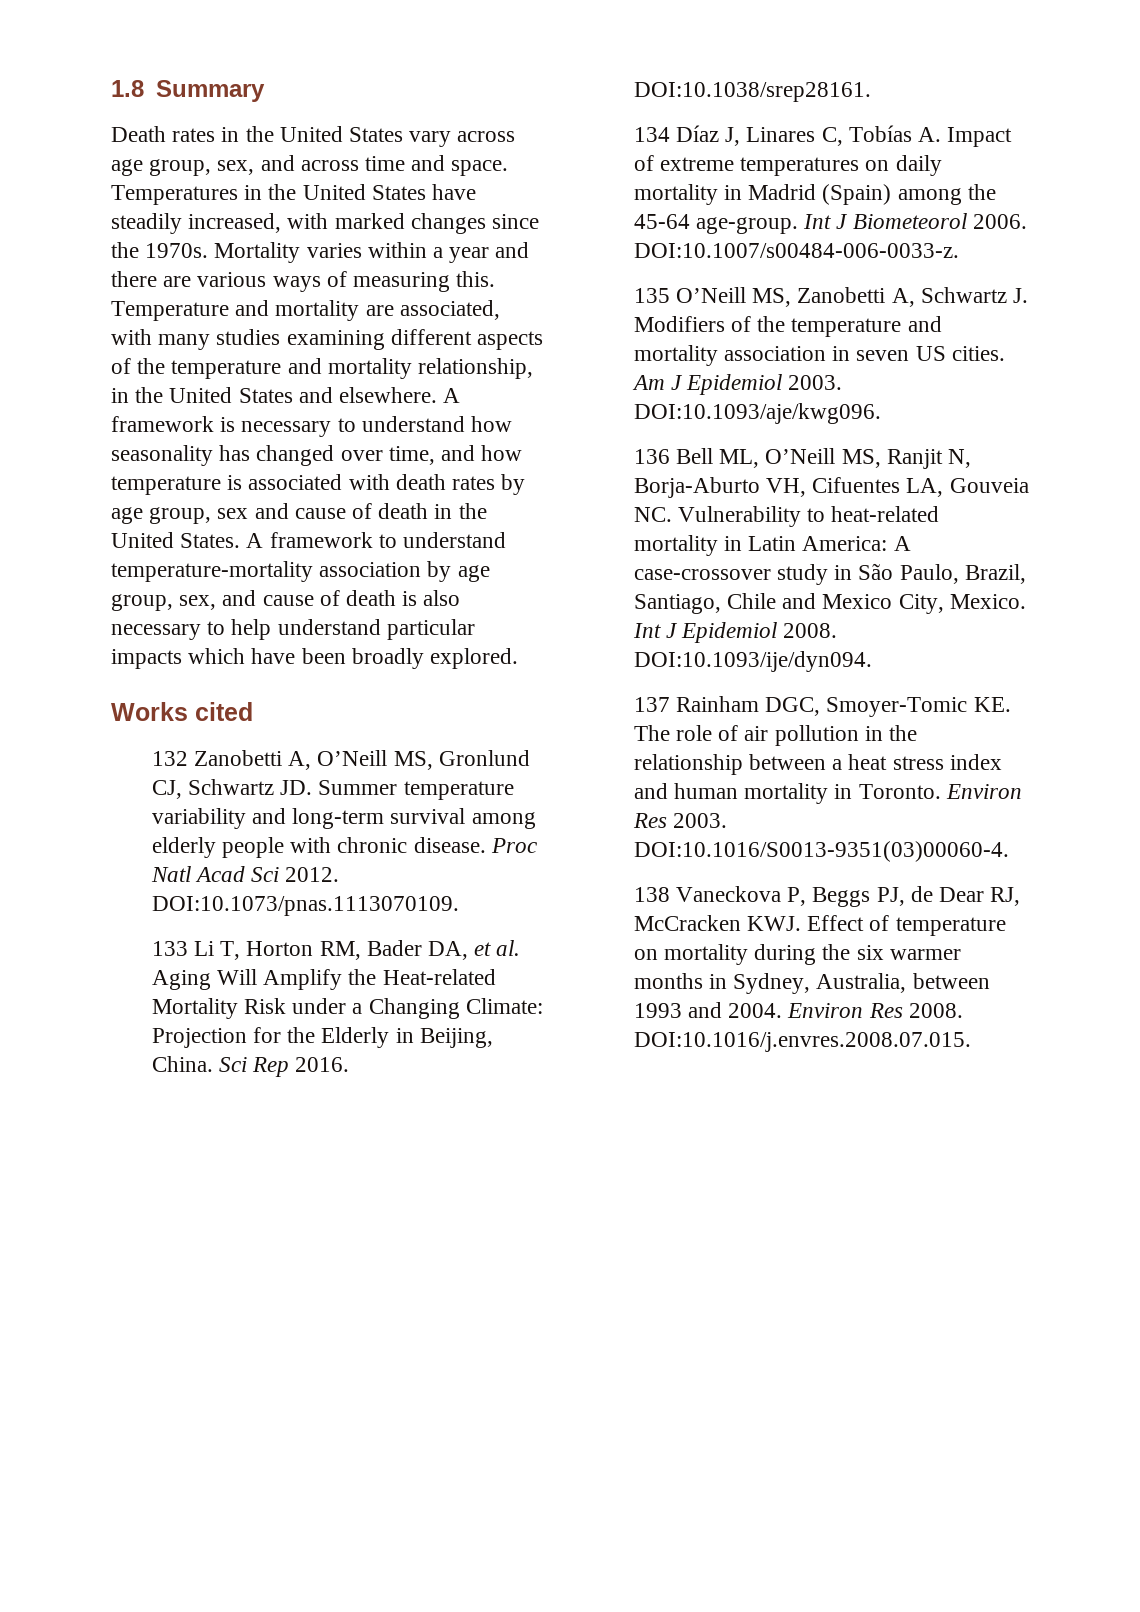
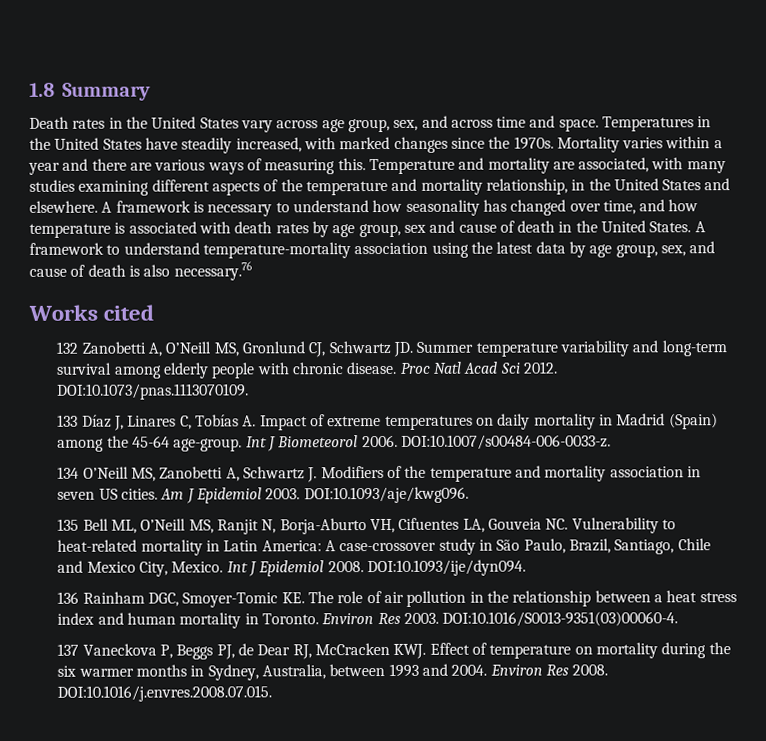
- A framework to understand temperature-mortality association by age group, sex, and cause of death is also necessary to help understand particular impacts which have been broadly explored.
+ A framework to understand temperature-mortality association using the latest data by age group, sex, and cause of death is also necessary.76
- 133 Li T, Horton RM, Bader DA, et al. Aging Will Amplify the Heat-related Mortality Risk under a Changing Climate: Projection for the Elderly in Beijing, China. Sci Rep 2016. DOI:10.1038/srep28161.
- 134 Díaz J, Linares C, Tobías A. Impact of extreme temperatures on daily mortality in Madrid (Spain) among the 45-64 age-group.
+ 133 Díaz J, Linares C, Tobías A. Impact of extreme temperatures on daily mortality in Madrid (Spain) among the 45-64 age-group.
- 135 O’Neill MS, Zanobetti A, Schwartz J. Modifiers of the temperature and mortality association in seven US cities.
+ 134 O’Neill MS, Zanobetti A, Schwartz J. Modifiers of the temperature and mortality association in seven US cities.
- 136 Bell ML, O’Neill MS, Ranjit N, Borja-Aburto VH, Cifuentes LA, Gouveia NC. Vulnerability to heat-related mortality in Latin America: A case-crossover study in São Paulo, Brazil, Santiago, Chile and Mexico City, Mexico.
+ 135 Bell ML, O’Neill MS, Ranjit N, Borja-Aburto VH, Cifuentes LA, Gouveia NC. Vulnerability to heat-related mortality in Latin America: A case-crossover study in São Paulo, Brazil, Santiago, Chile and Mexico City, Mexico.
- 137 Rainham DGC, Smoyer-Tomic KE. The role of air pollution in the relationship between a heat stress index and human mortality in Toronto.
+ 136 Rainham DGC, Smoyer-Tomic KE. The role of air pollution in the relationship between a heat stress index and human mortality in Toronto.
- 138 Vaneckova P, Beggs PJ, de Dear RJ, McCracken KWJ. Effect of temperature on mortality during the six warmer months in Sydney, Australia, between 1993 and 2004.
+ 137 Vaneckova P, Beggs PJ, de Dear RJ, McCracken KWJ. Effect of temperature on mortality during the six warmer months in Sydney, Australia, between 1993 and 2004.

